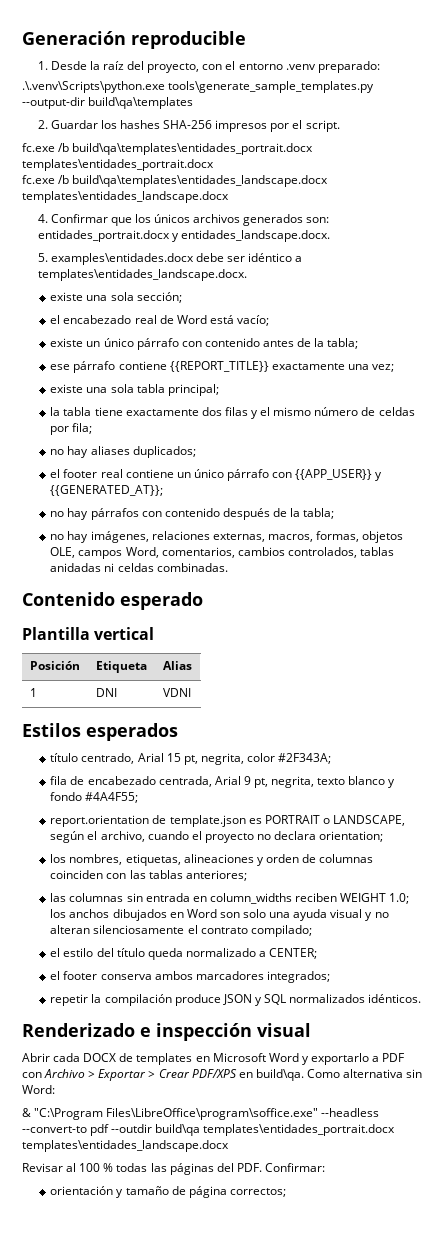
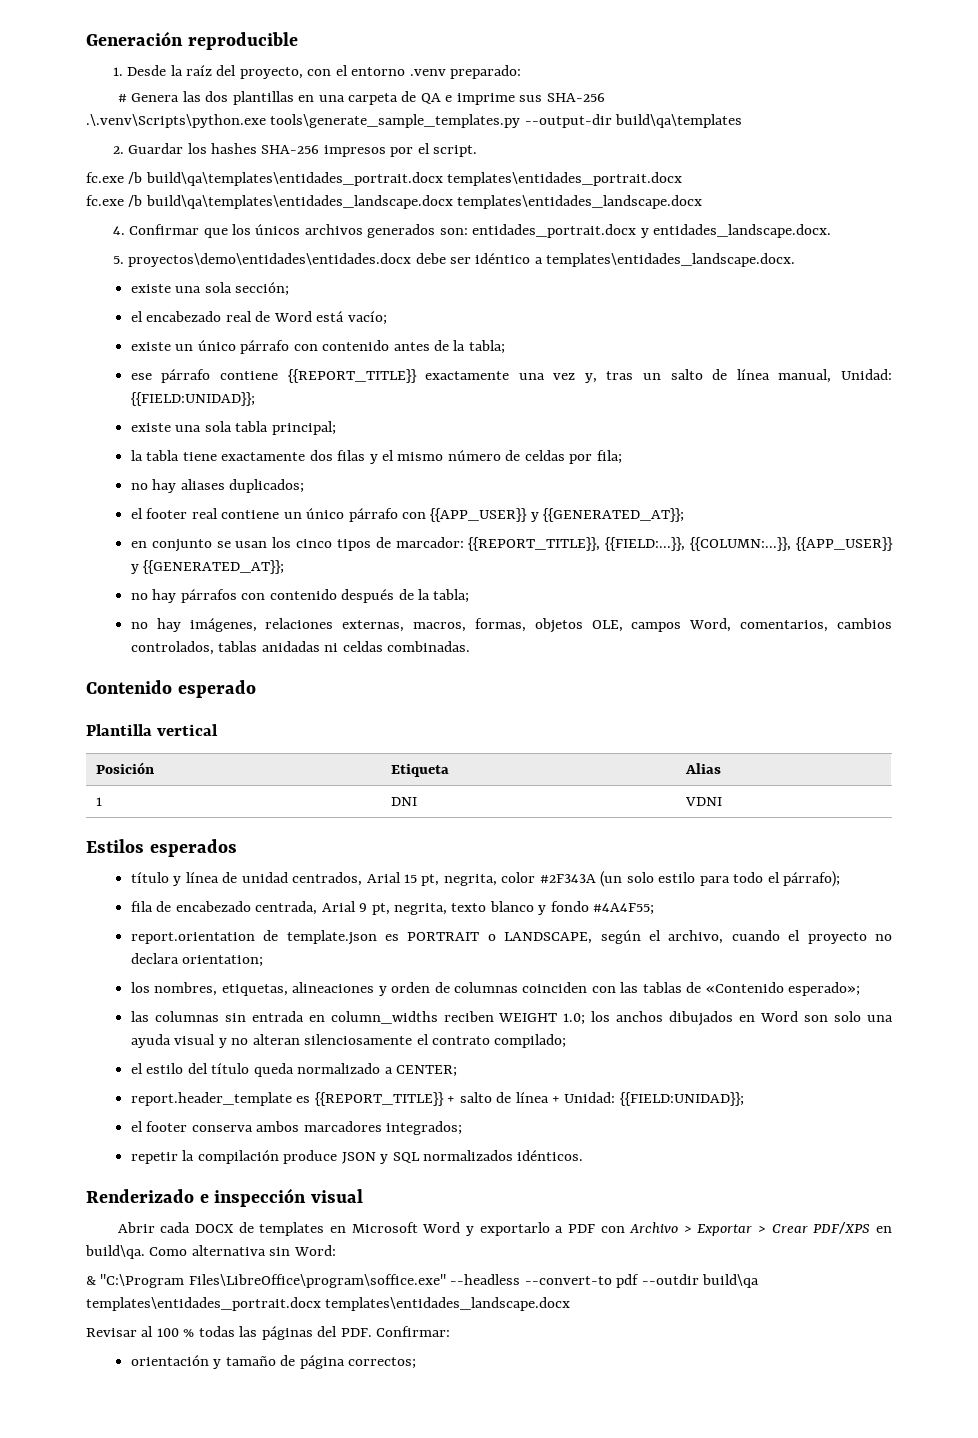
+ # Genera las dos plantillas en una carpeta de QA e imprime sus SHA-256
- 5. examples\entidades.docx debe ser idéntico a templates\entidades_landscape.docx.
+ 5. proyectos\demo\entidades\entidades.docx debe ser idéntico a templates\entidades_landscape.docx.
- ese párrafo contiene {{REPORT_TITLE}} exactamente una vez;
+ ese párrafo contiene {{REPORT_TITLE}} exactamente una vez y, tras un salto de línea manual, Unidad: {{FIELD:UNIDAD}};
+ en conjunto se usan los cinco tipos de marcador: {{REPORT_TITLE}}, {{FIELD:...}}, {{COLUMN:...}}, {{APP_USER}} y {{GENERATED_AT}};
- título centrado, Arial 15 pt, negrita, color #2F343A;
+ título y línea de unidad centrados, Arial 15 pt, negrita, color #2F343A (un solo estilo para todo el párrafo);
- los nombres, etiquetas, alineaciones y orden de columnas coinciden con las tablas anteriores;
+ los nombres, etiquetas, alineaciones y orden de columnas coinciden con las tablas de «Contenido esperado»;
+ report.header_template es {{REPORT_TITLE}} + salto de línea + Unidad: {{FIELD:UNIDAD}};

